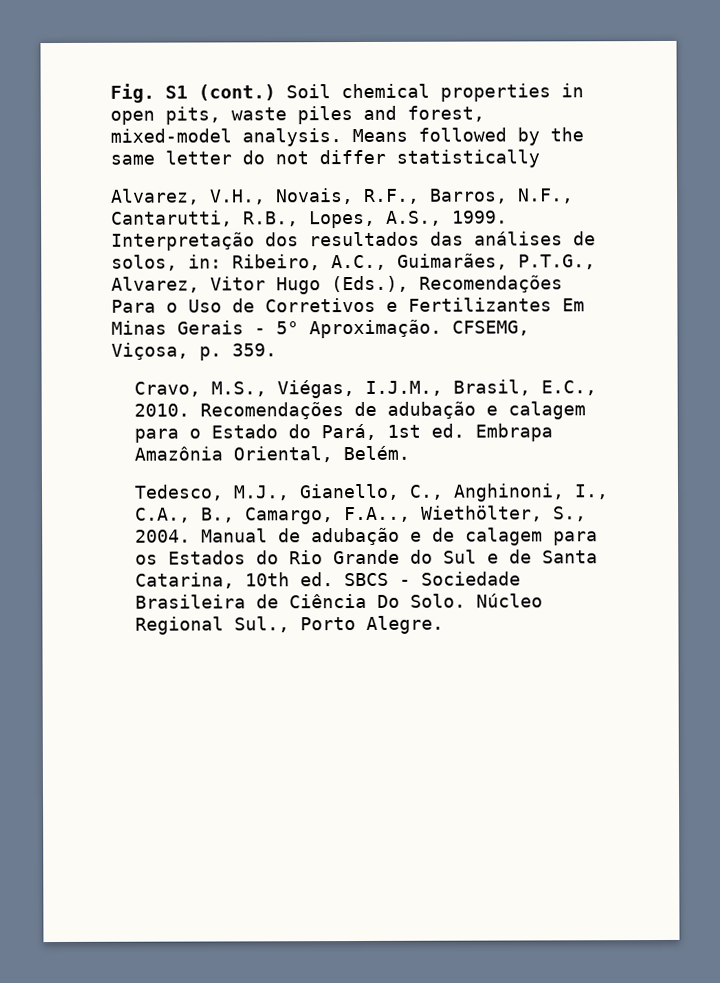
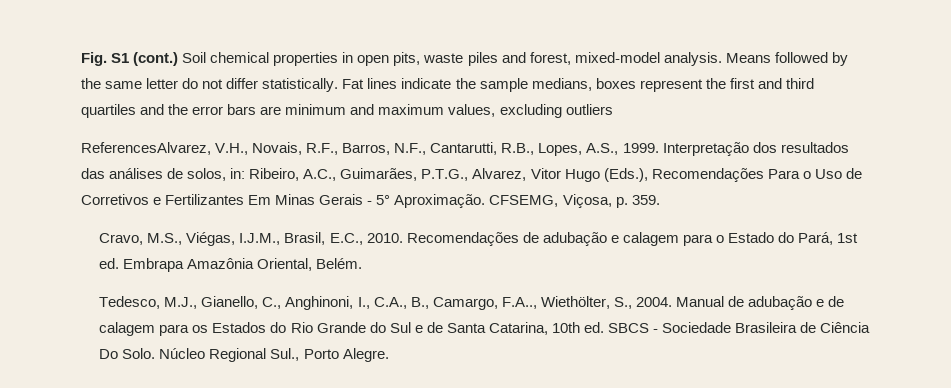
- Means followed by the same letter do not differ statistically
- Alvarez, V.H., Novais, R.F., Barros, N.F., Cantarutti, R.B., Lopes, A.S., 1999.
+ Means followed by the same letter do not differ statistically. Fat lines indicate the sample medians, boxes represent the first and third quartiles and the error bars are minimum and maximum values, excluding outliers
+ ReferencesAlvarez, V.H., Novais, R.F., Barros, N.F., Cantarutti, R.B., Lopes, A.S., 1999.

